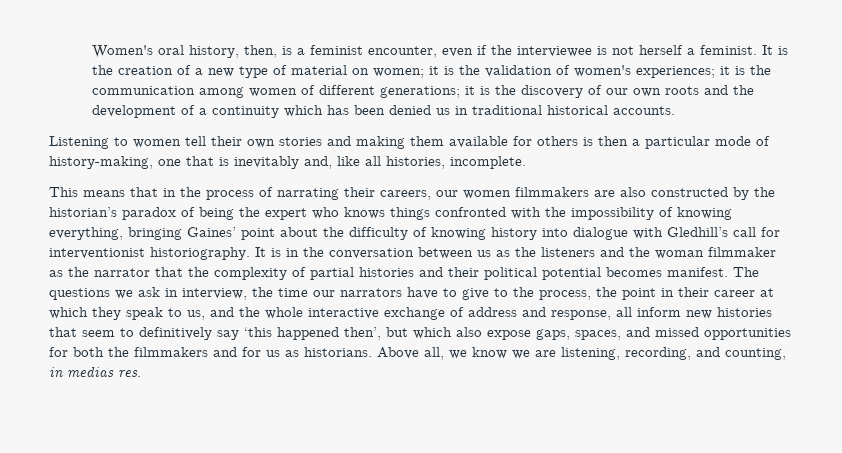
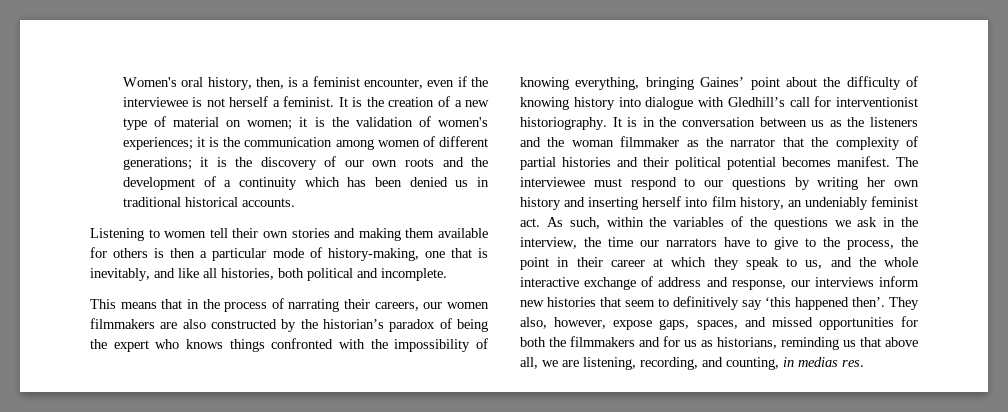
- Listening to women tell their own stories and making them available for others is then a particular mode of history-making, one that is inevitably and, like all histories, incomplete.
+ Listening to women tell their own stories and making them available for others is then a particular mode of history-making, one that is inevitably, and like all histories, both political and incomplete.
- The questions we ask in interview, the time our narrators have to give to the process, the point in their career at which they speak to us, and the whole interactive exchange of address and response, all inform new histories that seem to definitively say ‘this happened then’, but which also expose gaps, spaces, and missed opportunities for both the filmmakers and for us as historians. Above all, we know we are listening, recording, and counting, in medias res.
+ The interviewee must respond to our questions by writing her own history and inserting herself into film history, an undeniably feminist act. As such, within the variables of the questions we ask in the interview, the time our narrators have to give to the process, the point in their career at which they speak to us, and the whole interactive exchange of address and response, our interviews inform new histories that seem to definitively say ‘this happened then’. They also, however, expose gaps, spaces, and missed opportunities for both the filmmakers and for us as historians, reminding us that above all, we are listening, recording, and counting, in medias res.

